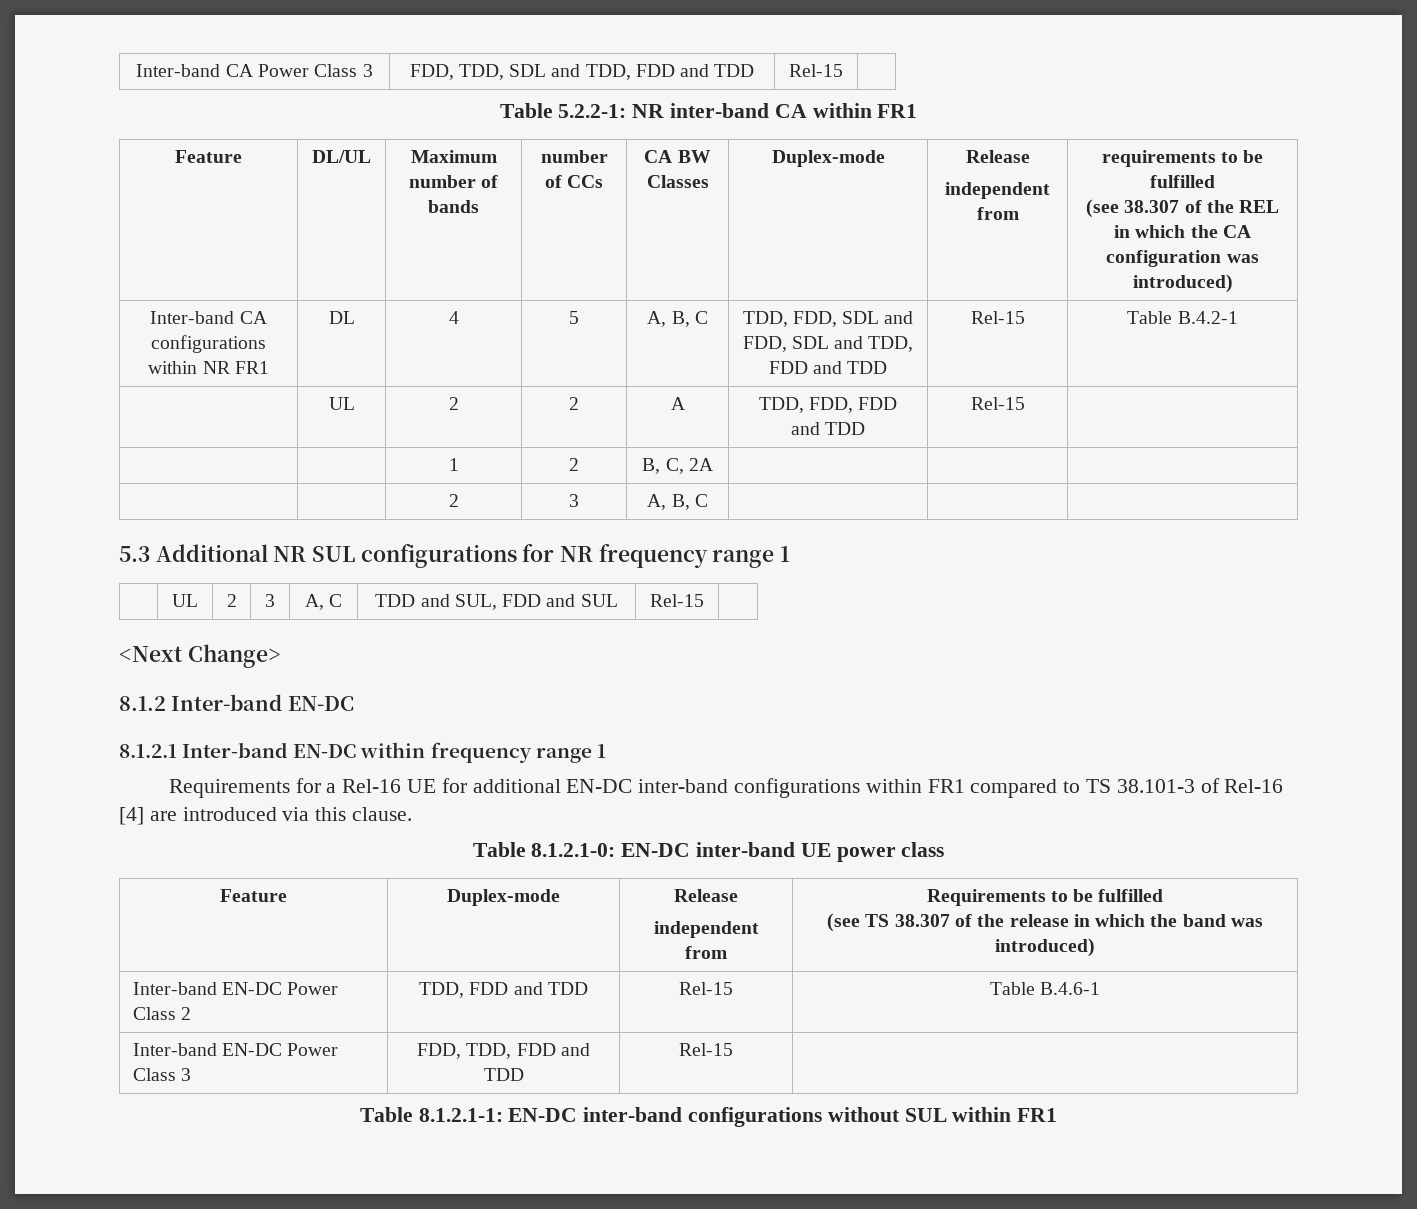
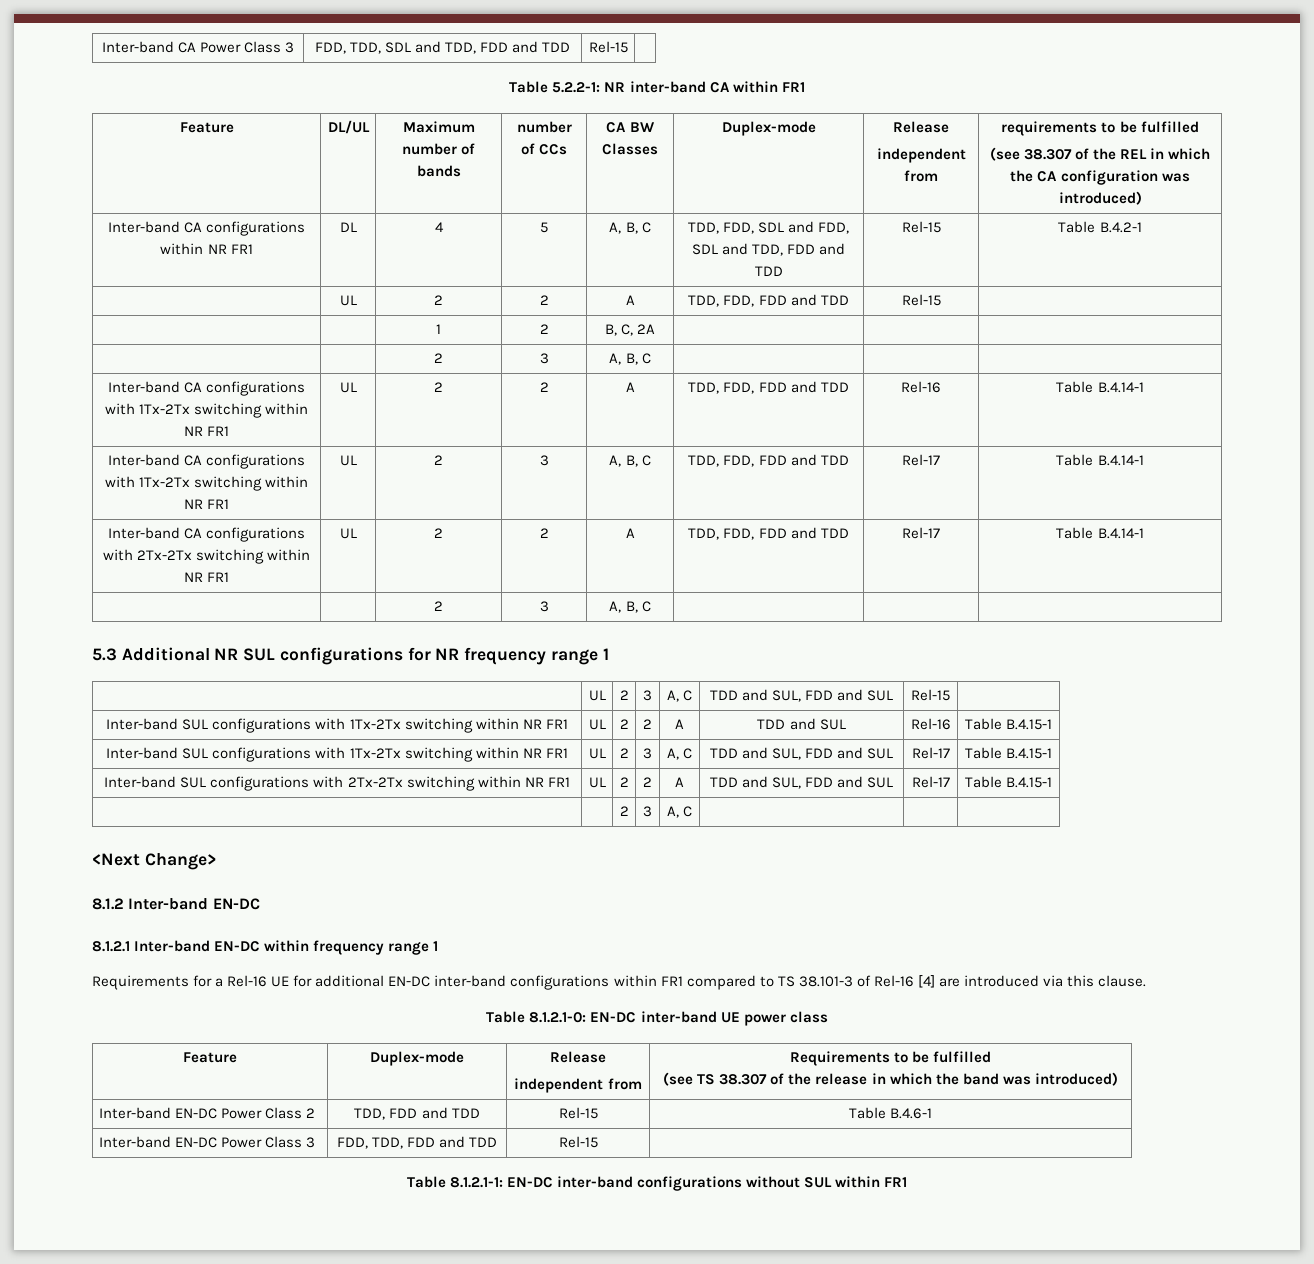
+ Inter-band CA configurations with 1Tx-2Tx switching within NR FR1 | UL | 2 | 2 | A | TDD, FDD, FDD and TDD | Rel-16 | Table B.4.14-1
+ Inter-band CA configurations with 1Tx-2Tx switching within NR FR1 | UL | 2 | 3 | A, B, C | TDD, FDD, FDD and TDD | Rel-17 | Table B.4.14-1
+ Inter-band CA configurations with 2Tx-2Tx switching within NR FR1 | UL | 2 | 2 | A | TDD, FDD, FDD and TDD | Rel-17 | Table B.4.14-1
+ | | 2 | 3 | A, B, C | | |
+ Inter-band SUL configurations with 1Tx-2Tx switching within NR FR1 | UL | 2 | 2 | A | TDD and SUL | Rel-16 | Table B.4.15-1
+ Inter-band SUL configurations with 1Tx-2Tx switching within NR FR1 | UL | 2 | 3 | A, C | TDD and SUL, FDD and SUL | Rel-17 | Table B.4.15-1
+ Inter-band SUL configurations with 2Tx-2Tx switching within NR FR1 | UL | 2 | 2 | A | TDD and SUL, FDD and SUL | Rel-17 | Table B.4.15-1
+ | | 2 | 3 | A, C | | |

